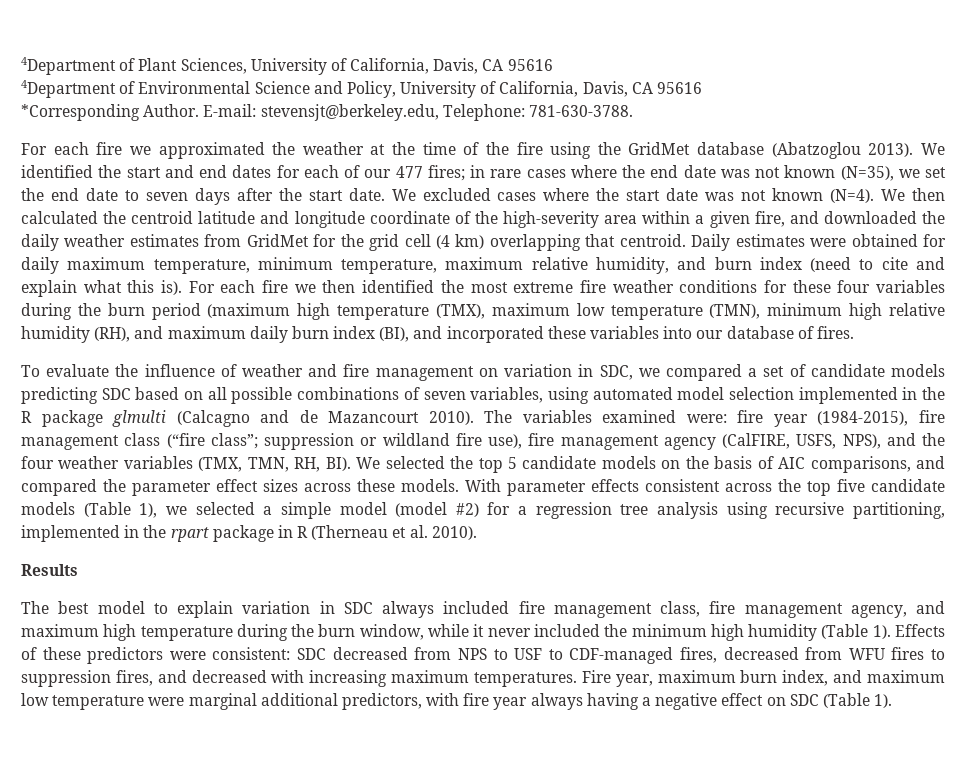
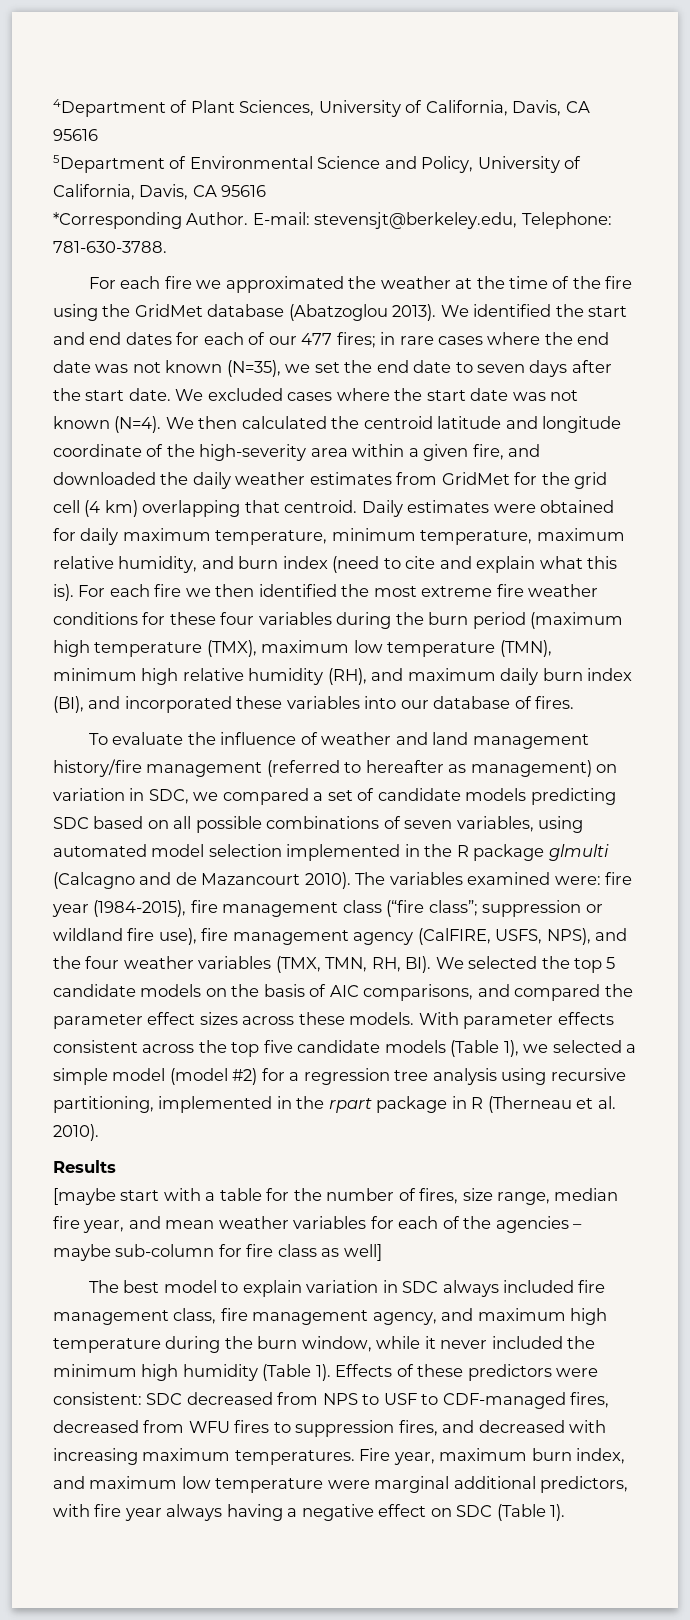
- 4Department of Environmental Science and Policy, University of California, Davis, CA 95616
+ 5Department of Environmental Science and Policy, University of California, Davis, CA 95616
- To evaluate the influence of weather and fire management on variation in SDC, we compared a set of candidate models predicting SDC based on all possible combinations of seven variables, using automated model selection implemented in the R package glmulti (Calcagno and de Mazancourt 2010).
+ To evaluate the influence of weather and land management history/fire management (referred to hereafter as management) on variation in SDC, we compared a set of candidate models predicting SDC based on all possible combinations of seven variables, using automated model selection implemented in the R package glmulti (Calcagno and de Mazancourt 2010).
+ [maybe start with a table for the number of fires, size range, median fire year, and mean weather variables for each of the agencies – maybe sub-column for fire class as well]

